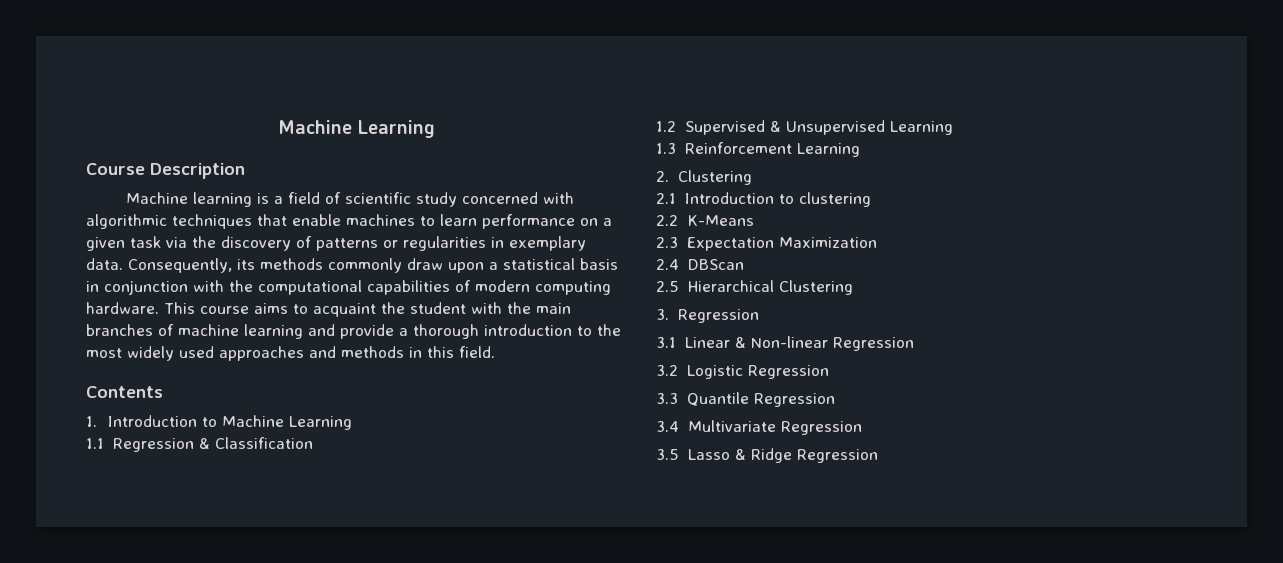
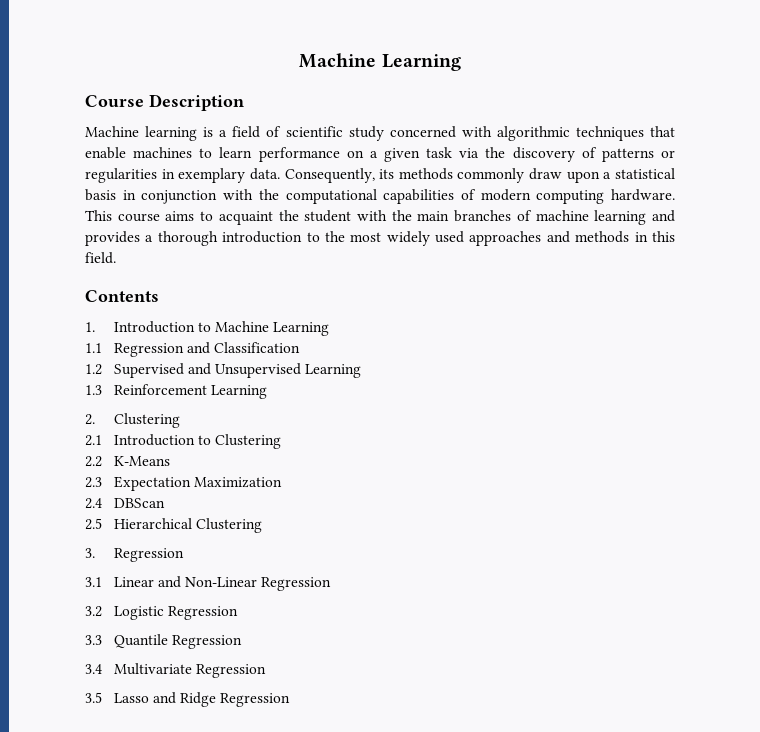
- This course aims to acquaint the student with the main branches of machine learning and provide a thorough introduction to the most widely used approaches and methods in this field.
+ This course aims to acquaint the student with the main branches of machine learning and provides a thorough introduction to the most widely used approaches and methods in this field.
- 1.1 Regression & Classification
+ 1.1 Regression and Classification
- 1.2 Supervised & Unsupervised Learning
+ 1.2 Supervised and Unsupervised Learning
- 2.1 Introduction to clustering
+ 2.1 Introduction to Clustering
- 3.1 Linear & Non-linear Regression
+ 3.1 Linear and Non-Linear Regression
- 3.5 Lasso & Ridge Regression
+ 3.5 Lasso and Ridge Regression

